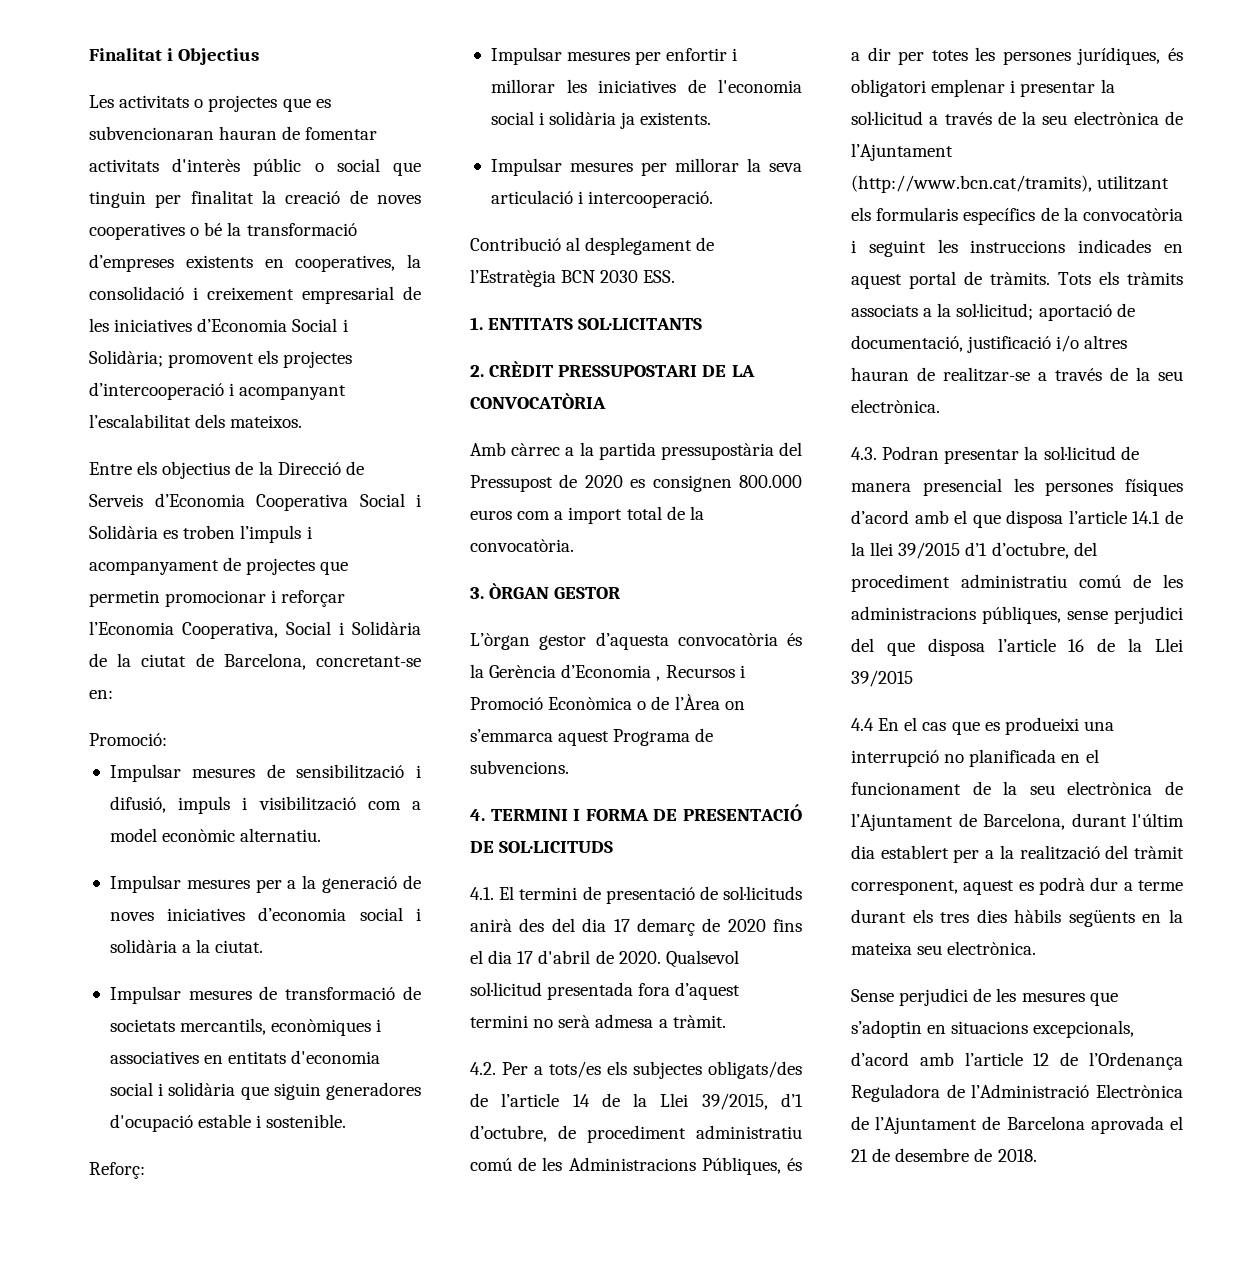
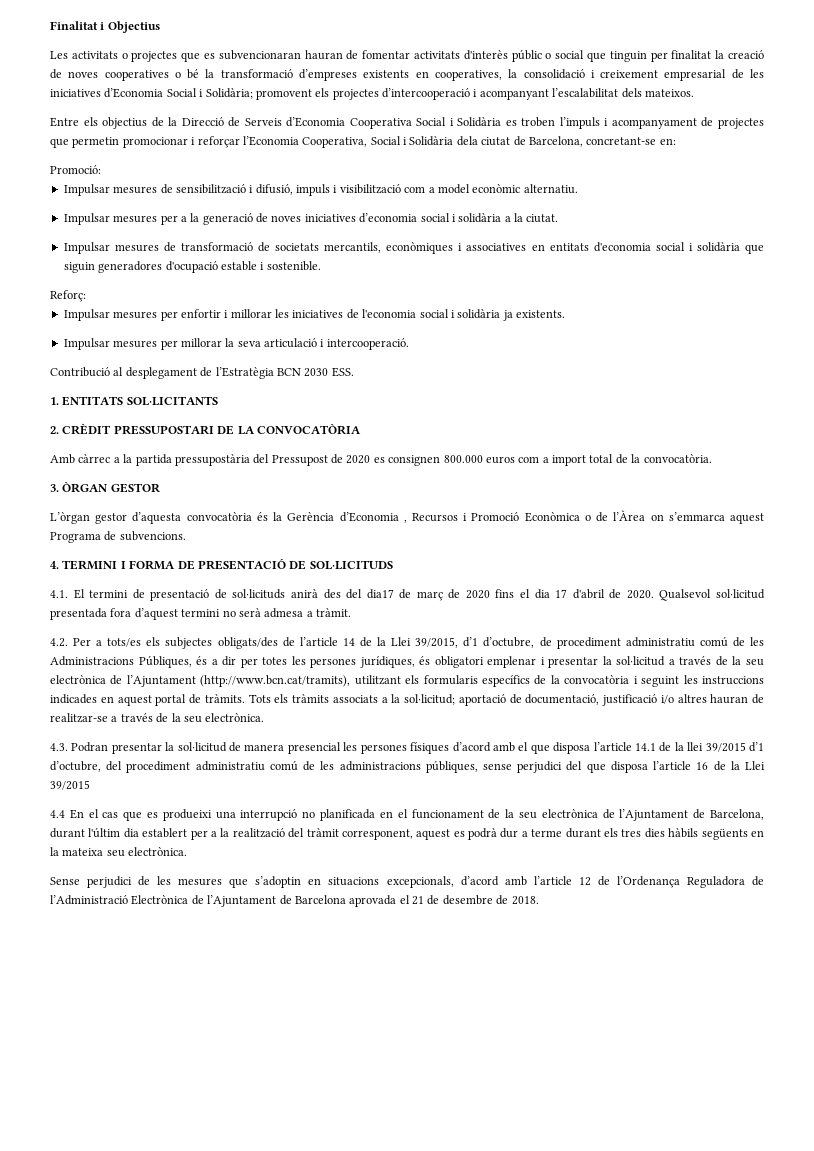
- Entre els objectius de la Direcció de Serveis d’Economia Cooperativa Social i Solidària es troben l’impuls i acompanyament de projectes que permetin promocionar i reforçar l’Economia Cooperativa, Social i Solidària de la ciutat de Barcelona, concretant-se en:
+ Entre els objectius de la Direcció de Serveis d’Economia Cooperativa Social i Solidària es troben l’impuls i acompanyament de projectes que permetin promocionar i reforçar l’Economia Cooperativa, Social i Solidària dela ciutat de Barcelona, concretant-se en:
- 4.1. El termini de presentació de sol·licituds anirà des del dia 17 demarç de 2020 fins el dia 17 d'abril de 2020.
+ 4.1. El termini de presentació de sol·licituds anirà des del dia17 de març de 2020 fins el dia 17 d'abril de 2020.

